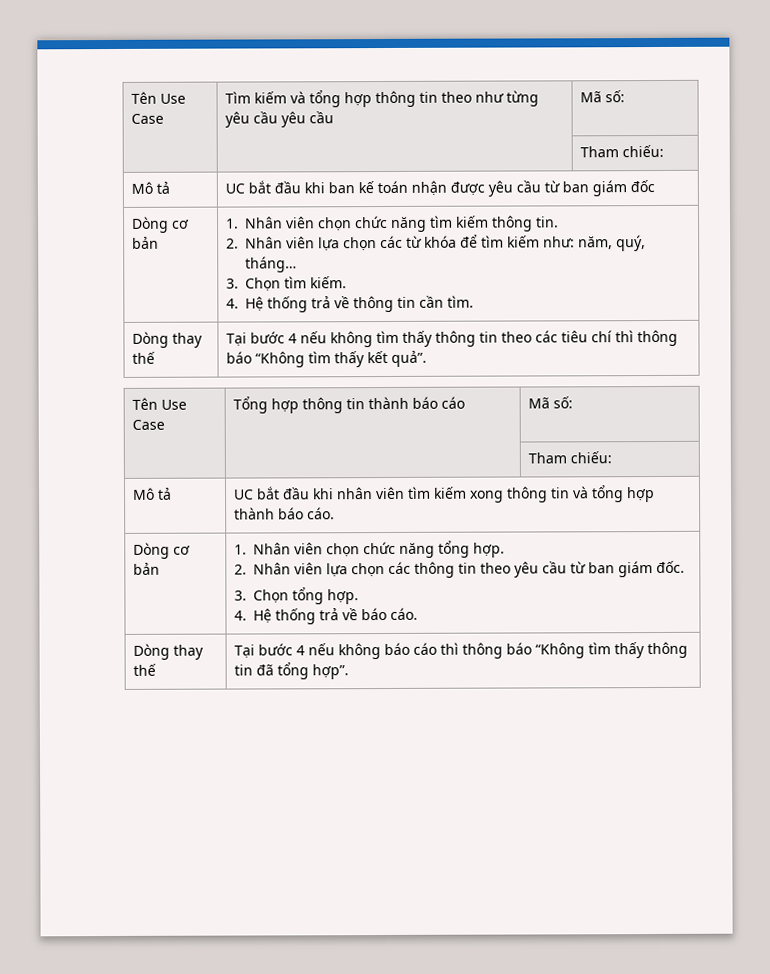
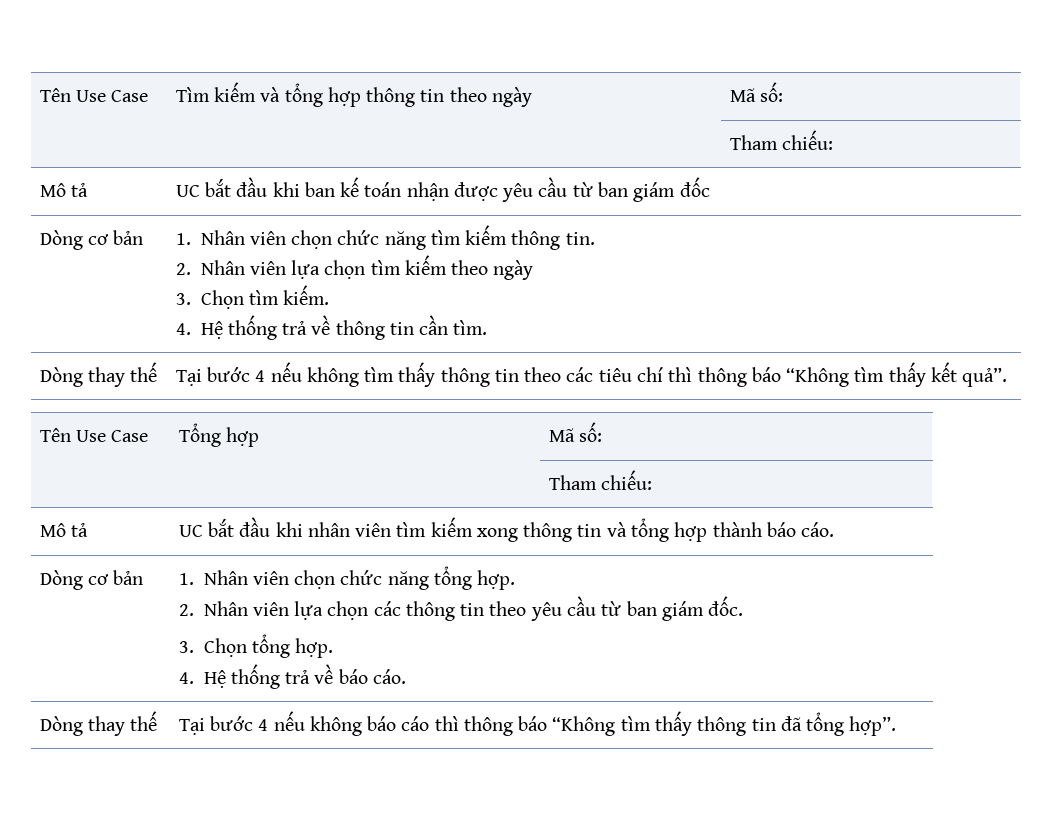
- Tên Use Case | Tìm kiếm và tổng hợp thông tin theo như từng yêu cầu yêu cầu | Mã số:
+ Tên Use Case | Tìm kiếm và tổng hợp thông tin theo ngày | Mã số:
- 2. Nhân viên lựa chọn các từ khóa để tìm kiếm như: năm, quý, tháng…
+ 2. Nhân viên lựa chọn tìm kiếm theo ngày
- Tên Use Case | Tổng hợp thông tin thành báo cáo | Mã số:
+ Tên Use Case | Tổng hợp | Mã số:

